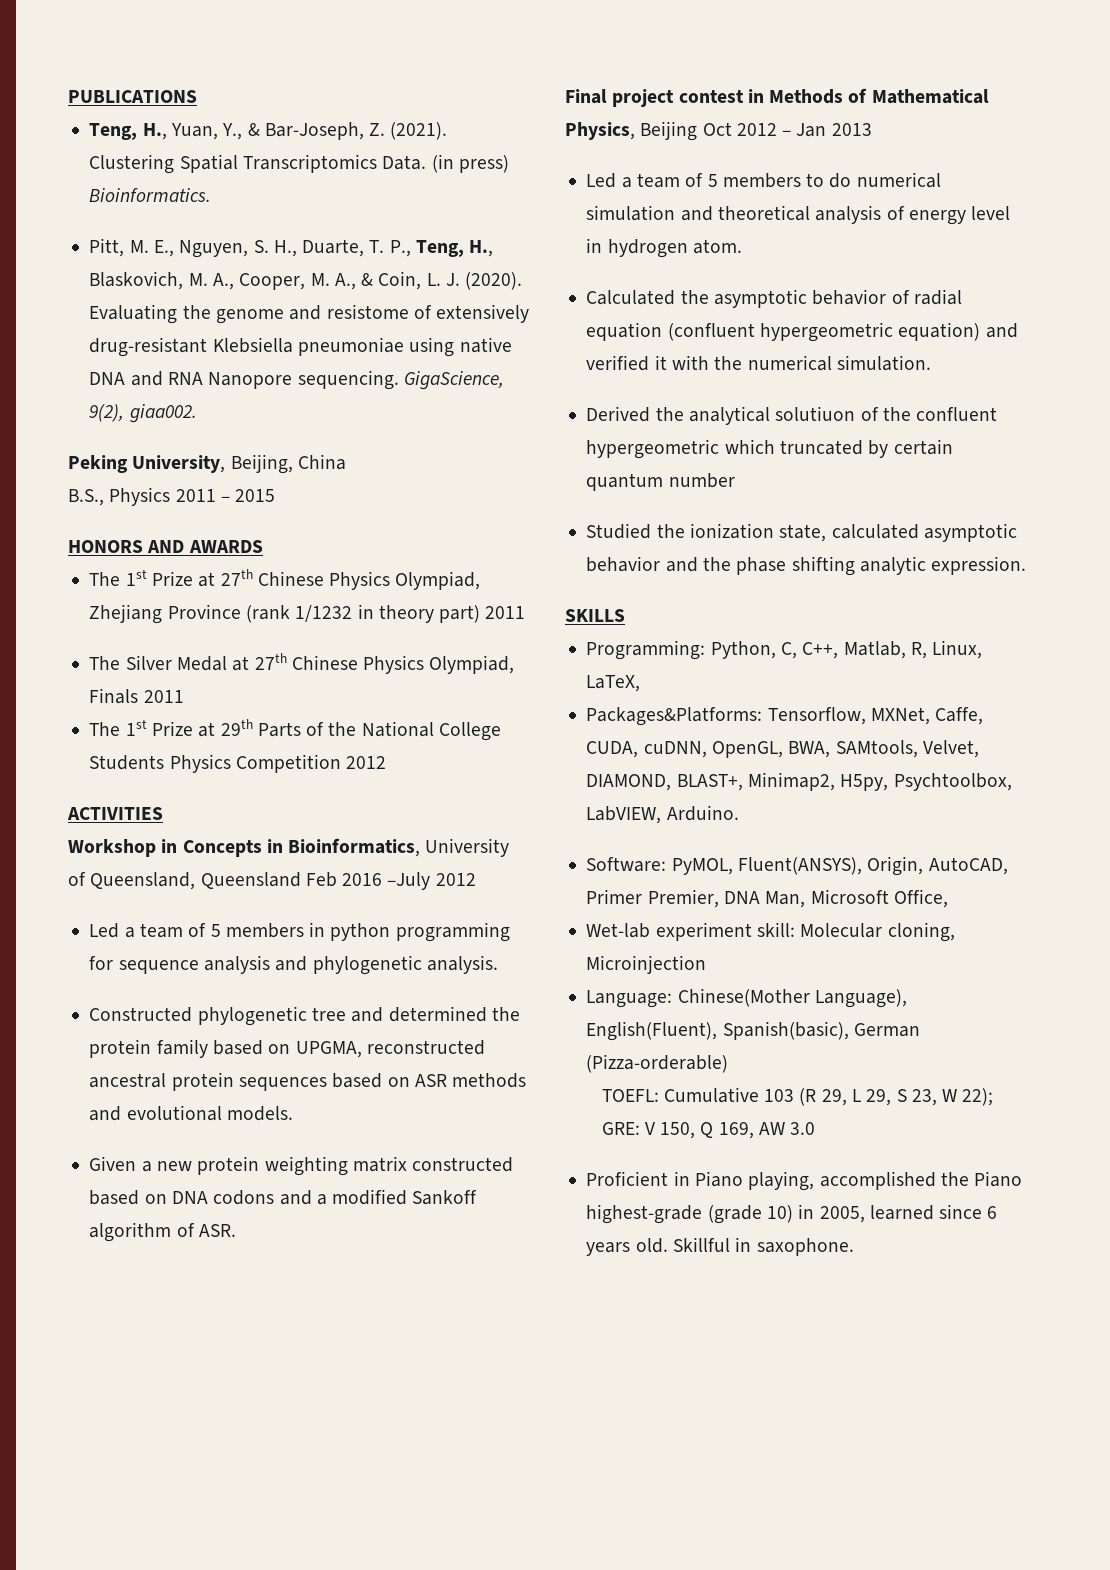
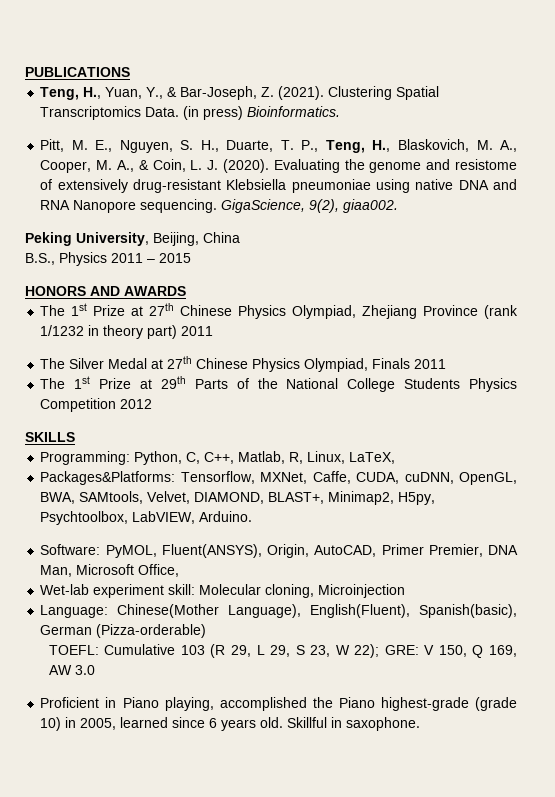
- ACTIVITIES
- Workshop in Concepts in Bioinformatics, University of Queensland, Queensland Feb 2016 –July 2012
- Led a team of 5 members in python programming for sequence analysis and phylogenetic analysis.
- Constructed phylogenetic tree and determined the protein family based on UPGMA, reconstructed ancestral protein sequences based on ASR methods and evolutional models.
- Given a new protein weighting matrix constructed based on DNA codons and a modified Sankoff algorithm of ASR.
- Final project contest in Methods of Mathematical Physics, Beijing Oct 2012 – Jan 2013
- Led a team of 5 members to do numerical simulation and theoretical analysis of energy level in hydrogen atom.
- Calculated the asymptotic behavior of radial equation (confluent hypergeometric equation) and verified it with the numerical simulation.
- Derived the analytical solutiuon of the confluent hypergeometric which truncated by certain quantum number
- Studied the ionization state, calculated asymptotic behavior and the phase shifting analytic expression.

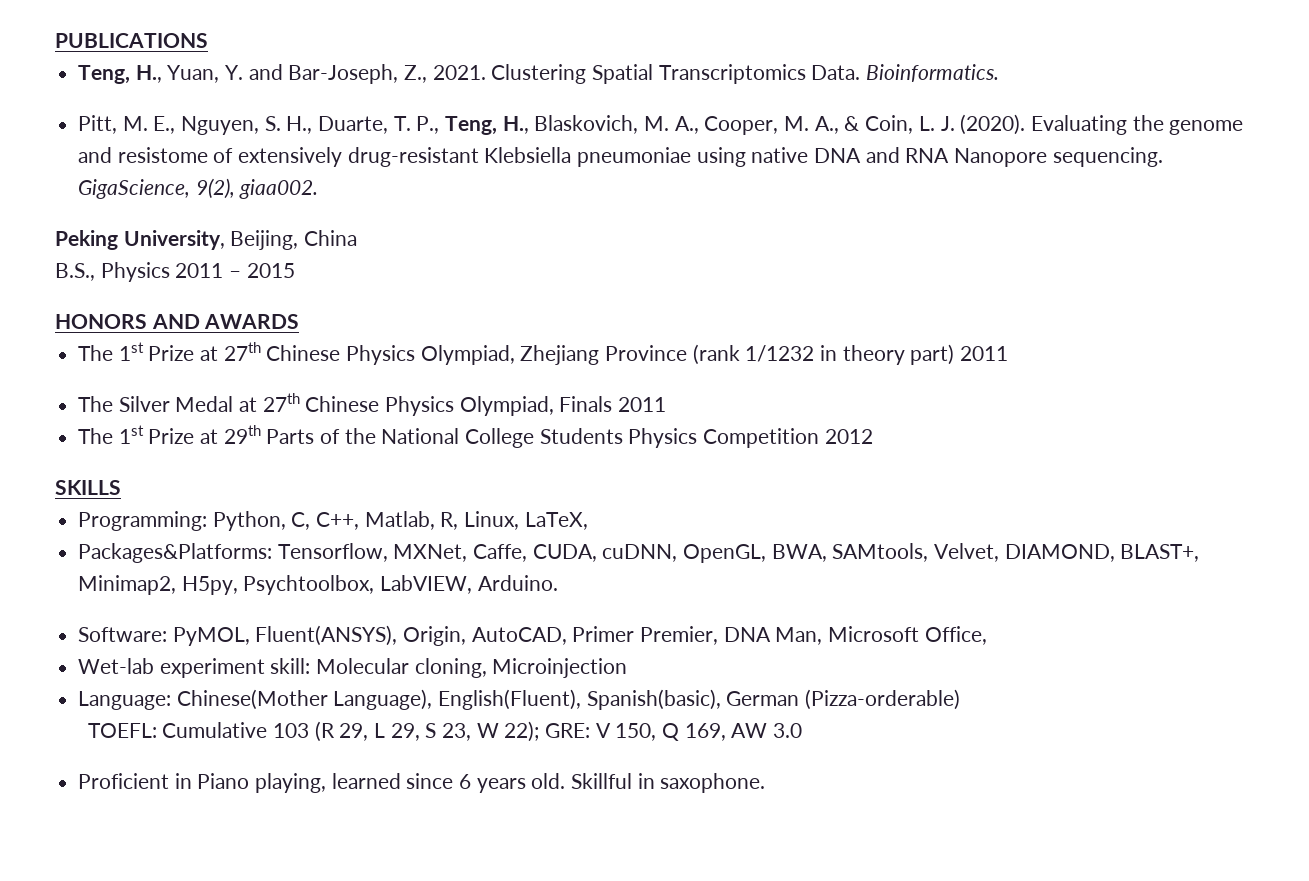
- Teng, H., Yuan, Y., & Bar-Joseph, Z. (2021).
+ Teng, H., Yuan, Y. and Bar-Joseph, Z., 2021.
- (in press) Bioinformatics.
+ Bioinformatics.
- Proficient in Piano playing, accomplished the Piano highest-grade (grade 10) in 2005, learned since 6 years old.
+ Proficient in Piano playing, learned since 6 years old.

